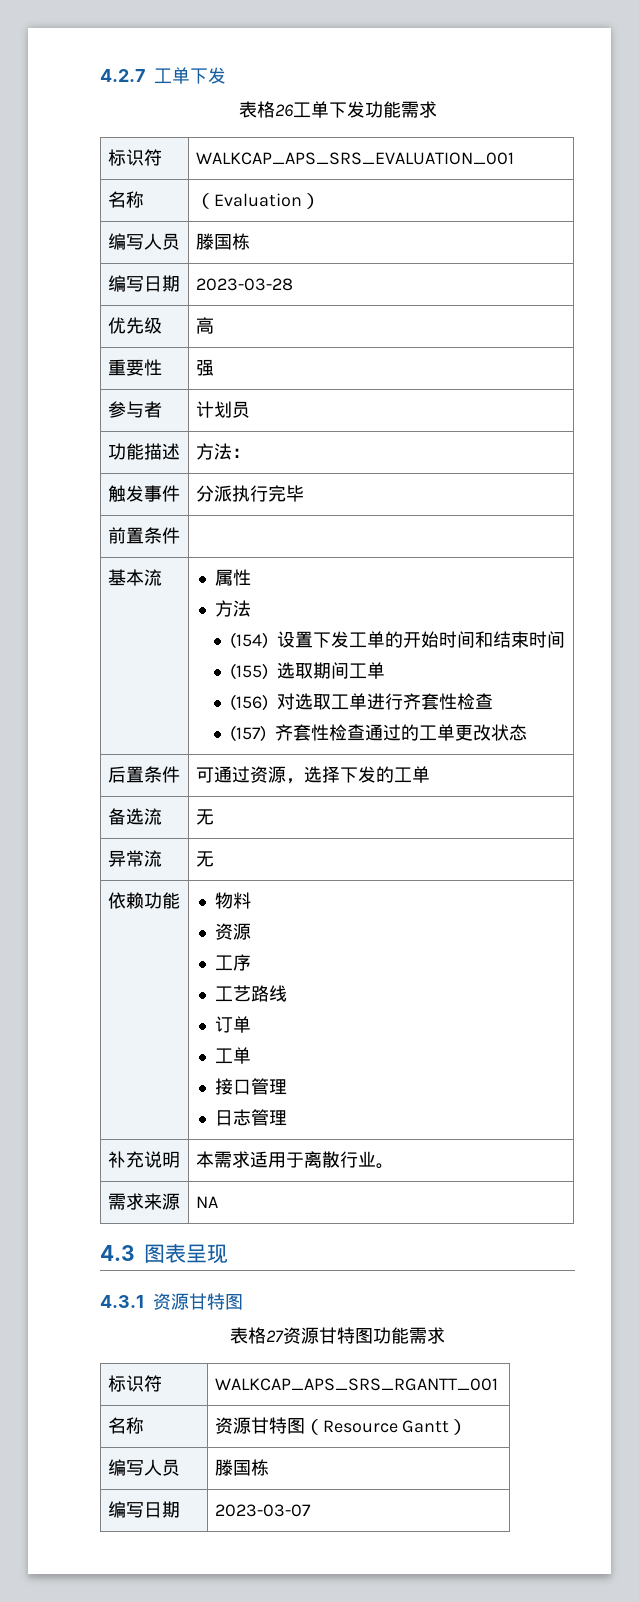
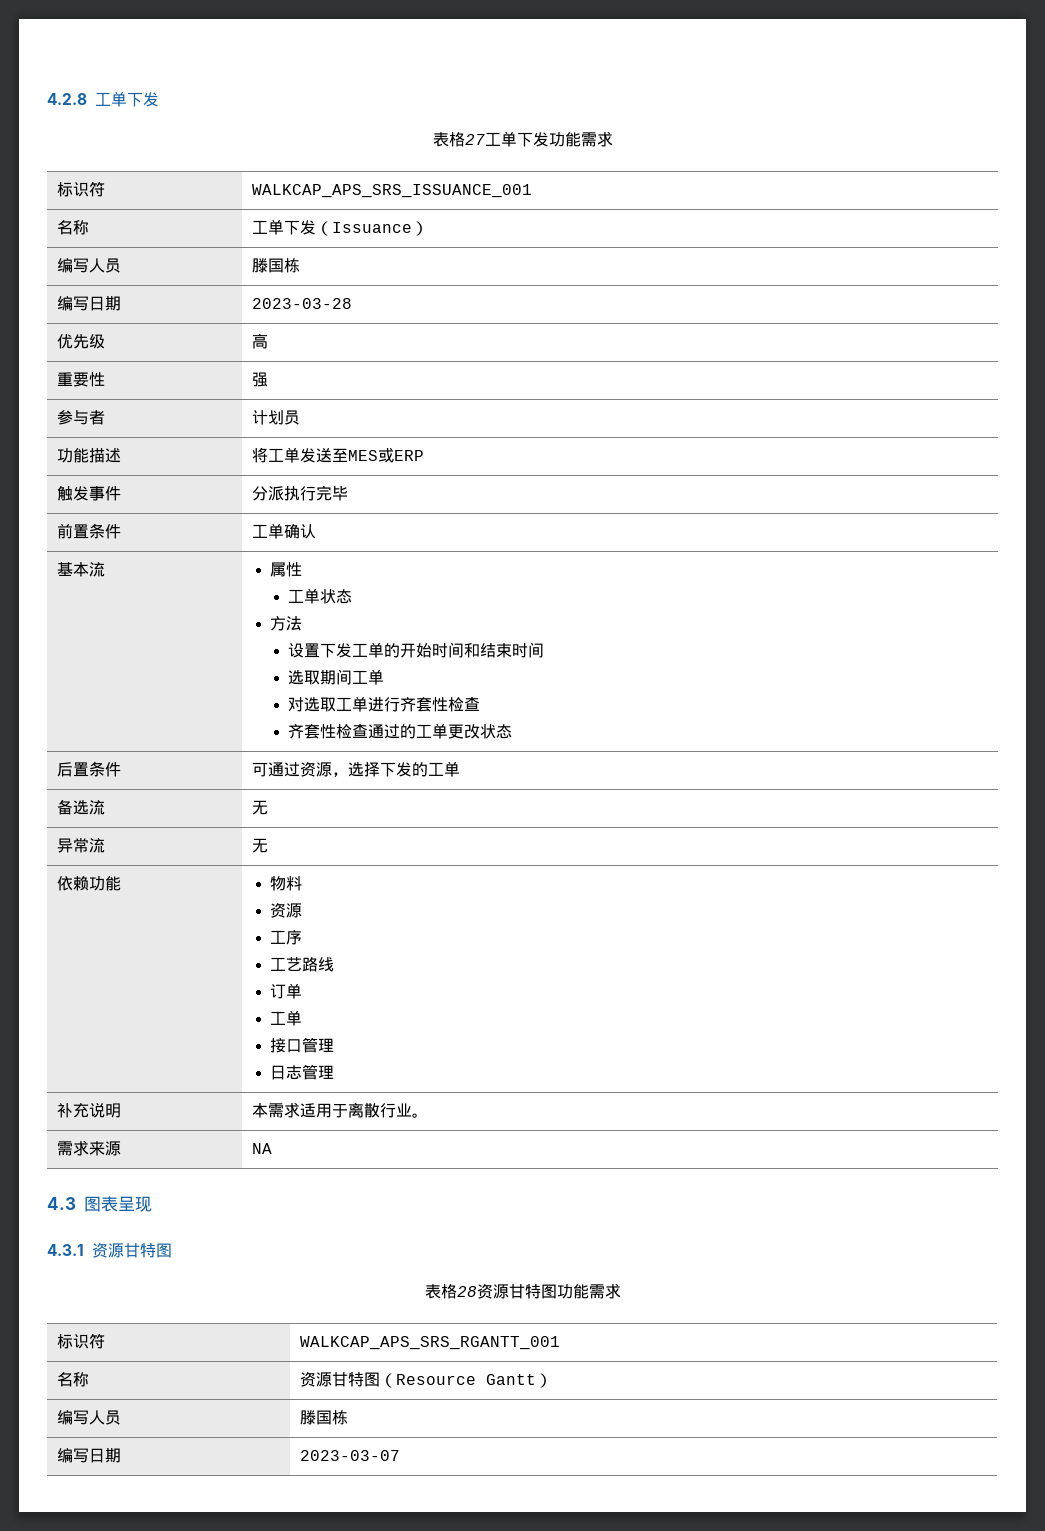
- 4.2.7工单下发
+ 4.2.8工单下发
- 表格26工单下发功能需求
+ 表格27工单下发功能需求
- 标识符 | WALKCAP_APS_SRS_EVALUATION_001
- 名称 | （Evaluation）
+ 标识符 | WALKCAP_APS_SRS_ISSUANCE_001
+ 名称 | 工单下发（Issuance）
- 功能描述 | 方法：
+ 功能描述 | 将工单发送至MES或ERP
- 前置条件 |
+ 前置条件 | 工单确认
  基本流 | 属性
+ 工单状态
  方法
- (154)设置下发工单的开始时间和结束时间
- (155)选取期间工单
- (156)对选取工单进行齐套性检查
- (157)齐套性检查通过的工单更改状态
+ 设置下发工单的开始时间和结束时间
+ 选取期间工单
+ 对选取工单进行齐套性检查
+ 齐套性检查通过的工单更改状态
- 表格27资源甘特图功能需求
+ 表格28资源甘特图功能需求

